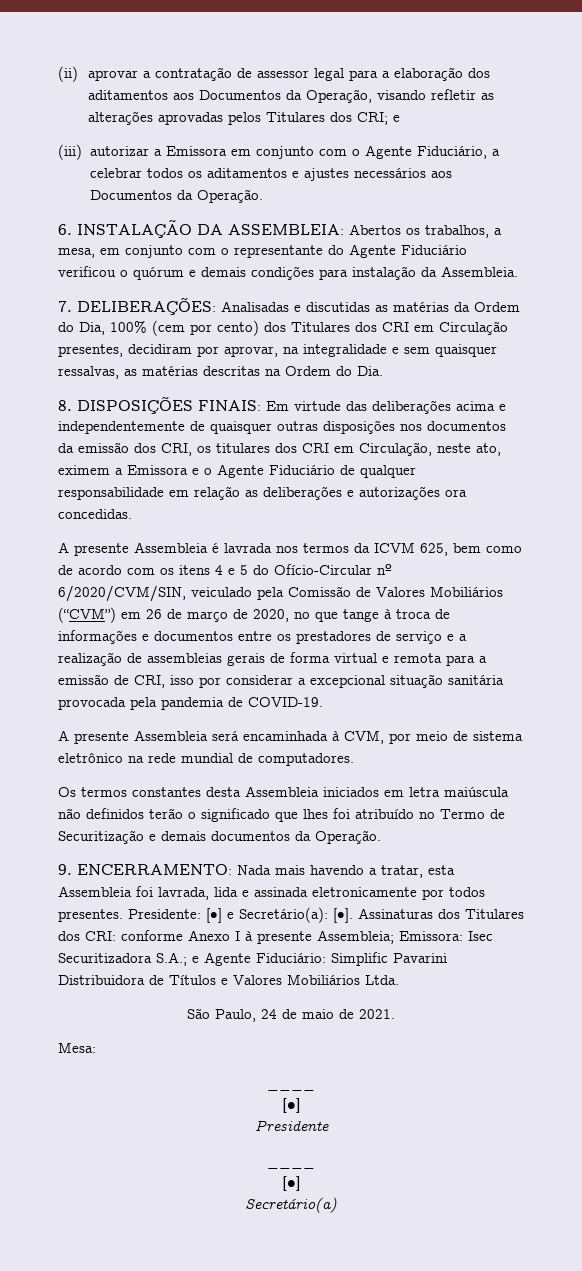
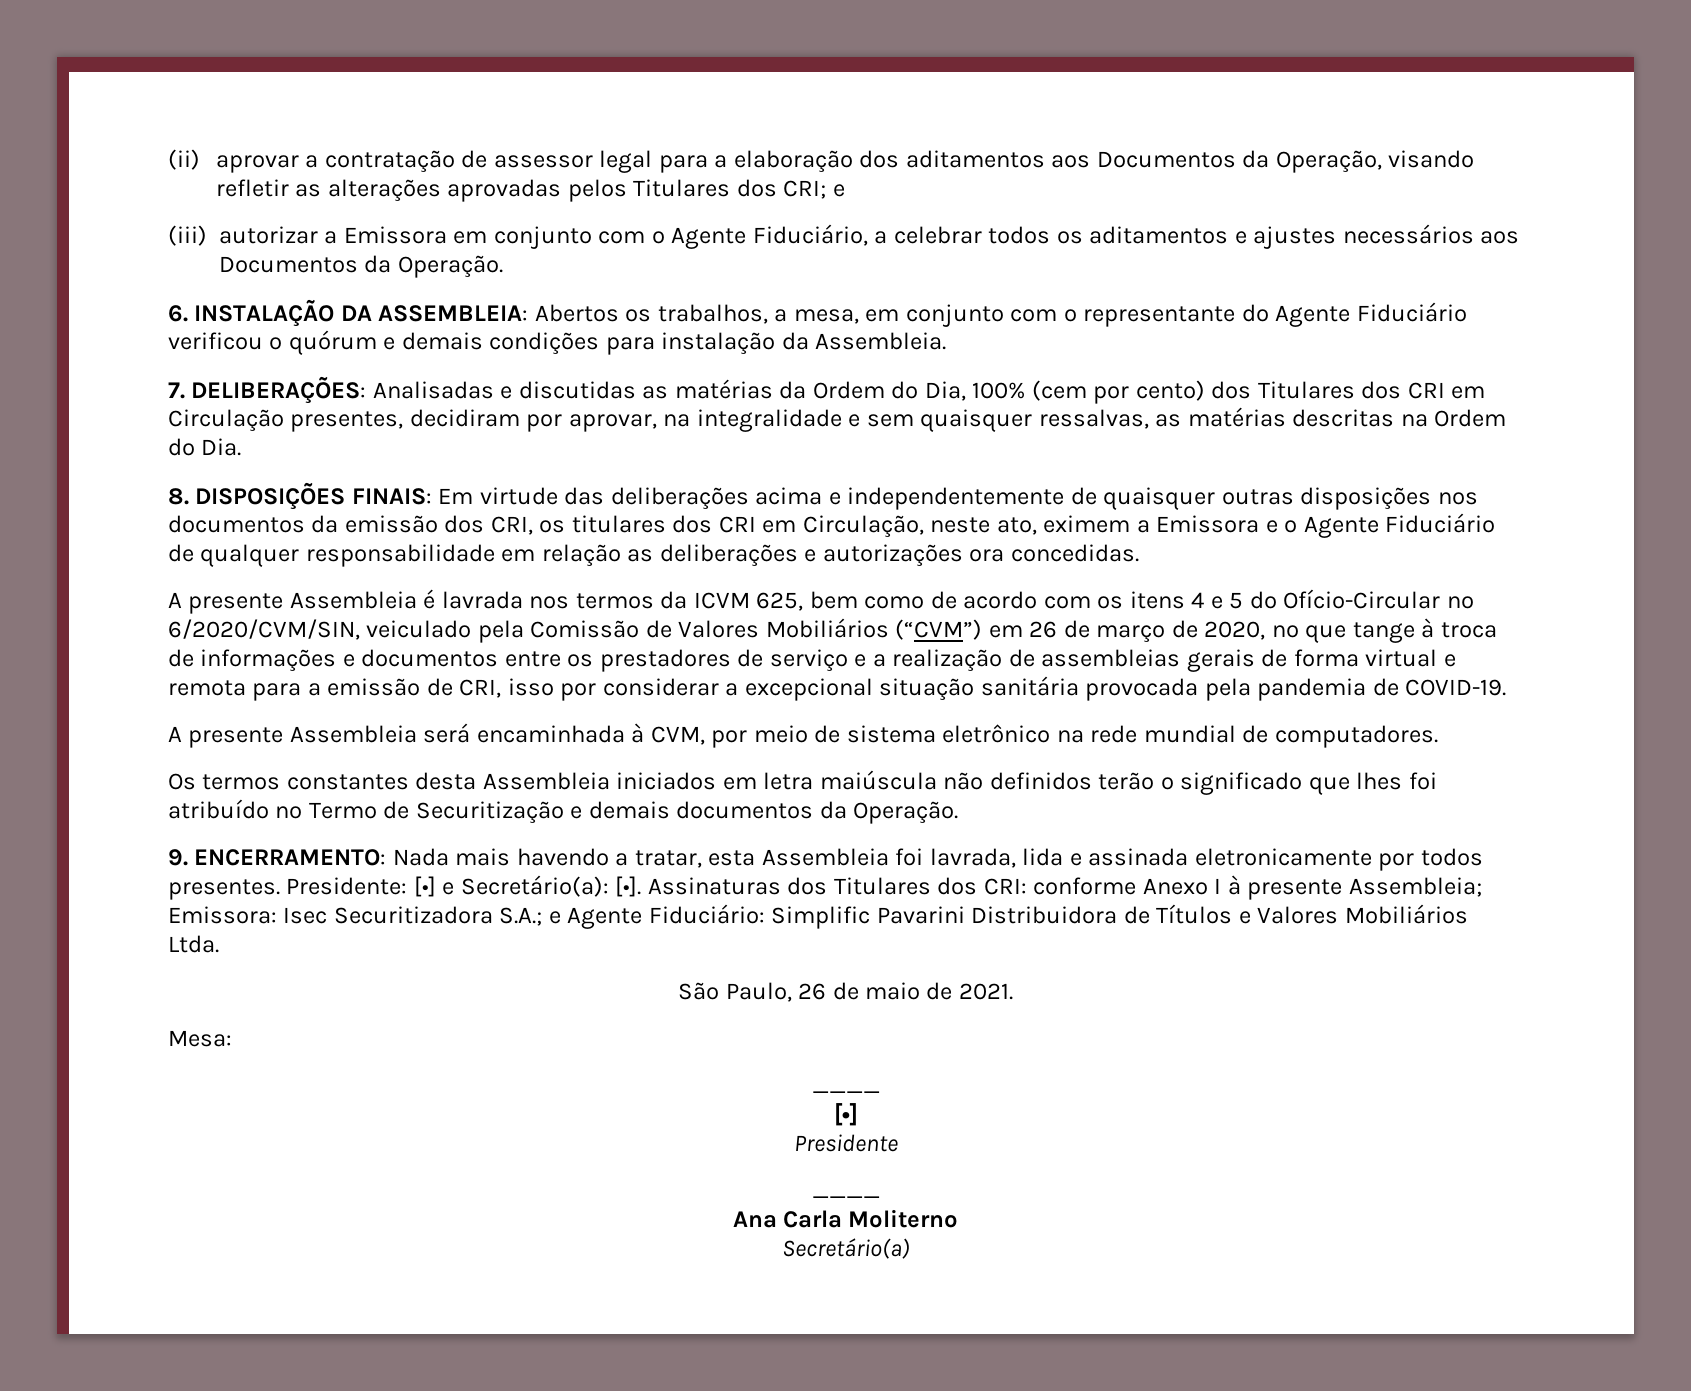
- São Paulo, 24 de maio de 2021.
+ São Paulo, 26 de maio de 2021.
  Presidente
  ____
- [•]
+ Ana Carla Moliterno

